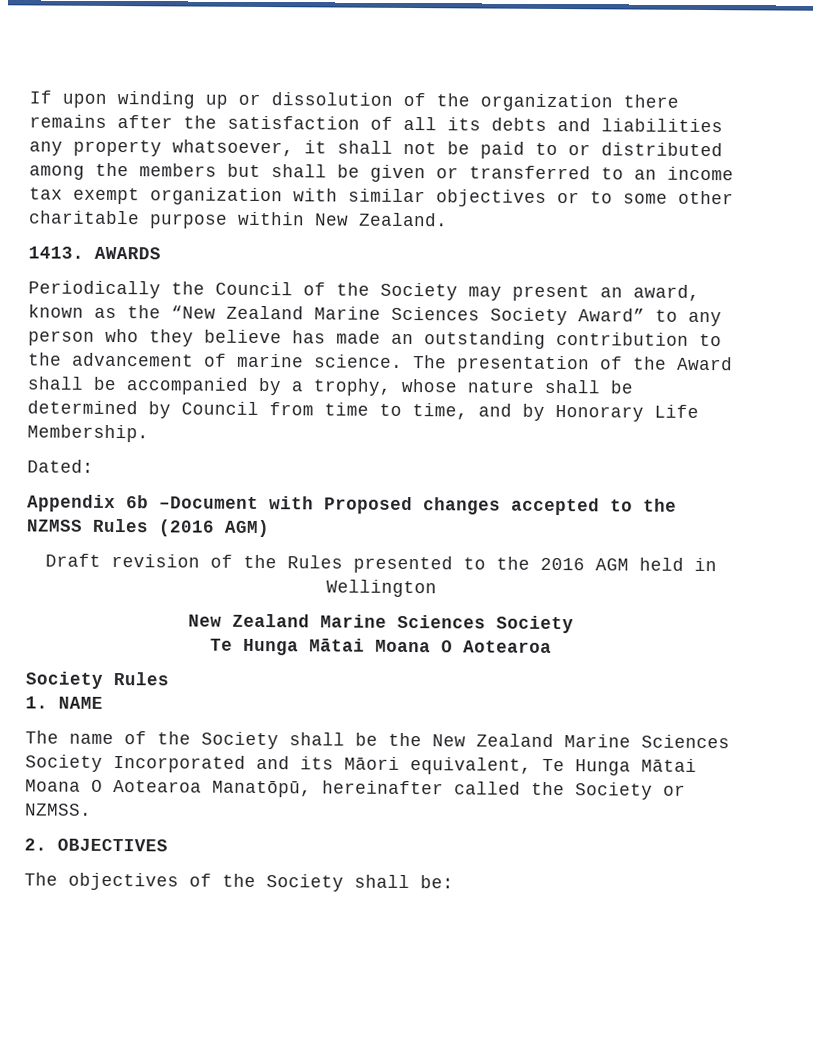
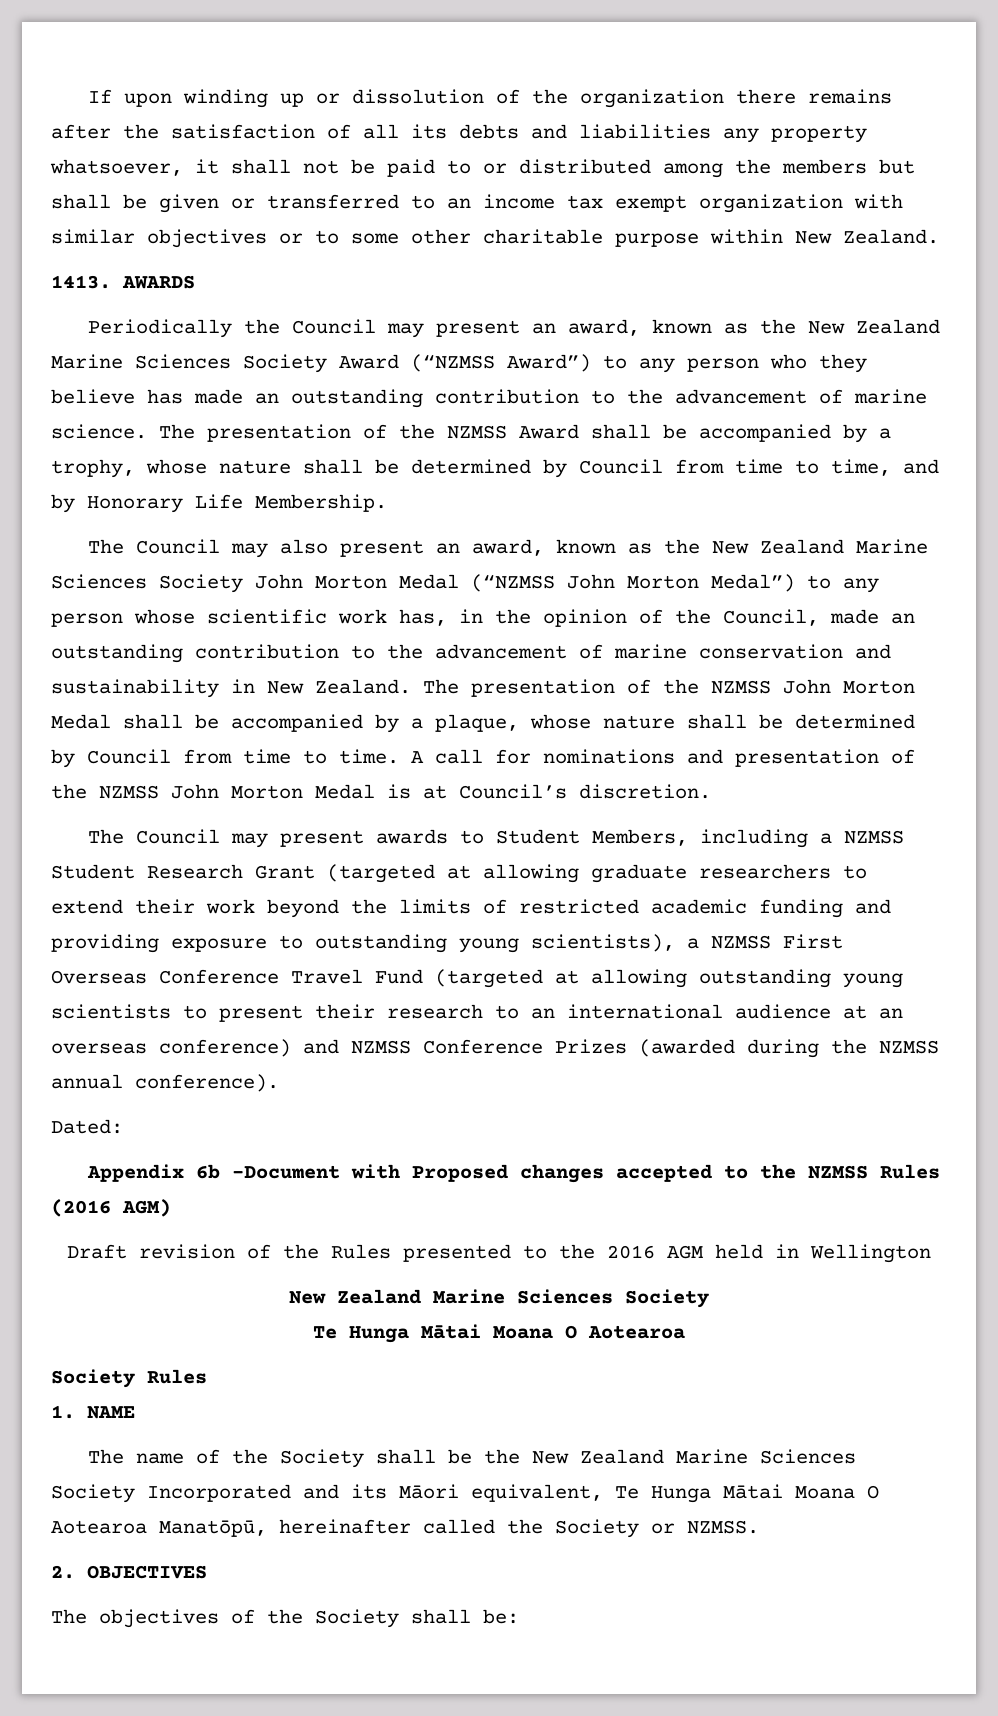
- Periodically the Council of the Society may present an award, known as the “New Zealand Marine Sciences Society Award” to any person who they believe has made an outstanding contribution to the advancement of marine science.
+ Periodically the Council may present an award, known as the New Zealand Marine Sciences Society Award (“NZMSS Award”) to any person who they believe has made an outstanding contribution to the advancement of marine science.
- The presentation of the Award shall be accompanied by a trophy, whose nature shall be determined by Council from time to time, and by Honorary Life Membership.
+ The presentation of the NZMSS Award shall be accompanied by a trophy, whose nature shall be determined by Council from time to time, and by Honorary Life Membership.
+ The Council may also present an award, known as the New Zealand Marine Sciences Society John Morton Medal (“NZMSS John Morton Medal”) to any person whose scientific work has, in the opinion of the Council, made an outstanding contribution to the advancement of marine conservation and sustainability in New Zealand. The presentation of the NZMSS John Morton Medal shall be accompanied by a plaque, whose nature shall be determined by Council from time to time. A call for nominations and presentation of the NZMSS John Morton Medal is at Council’s discretion.
+ The Council may present awards to Student Members, including a NZMSS Student Research Grant (targeted at allowing graduate researchers to extend their work beyond the limits of restricted academic funding and providing exposure to outstanding young scientists), a NZMSS First Overseas Conference Travel Fund (targeted at allowing outstanding young scientists to present their research to an international audience at an overseas conference) and NZMSS Conference Prizes (awarded during the NZMSS annual conference).

